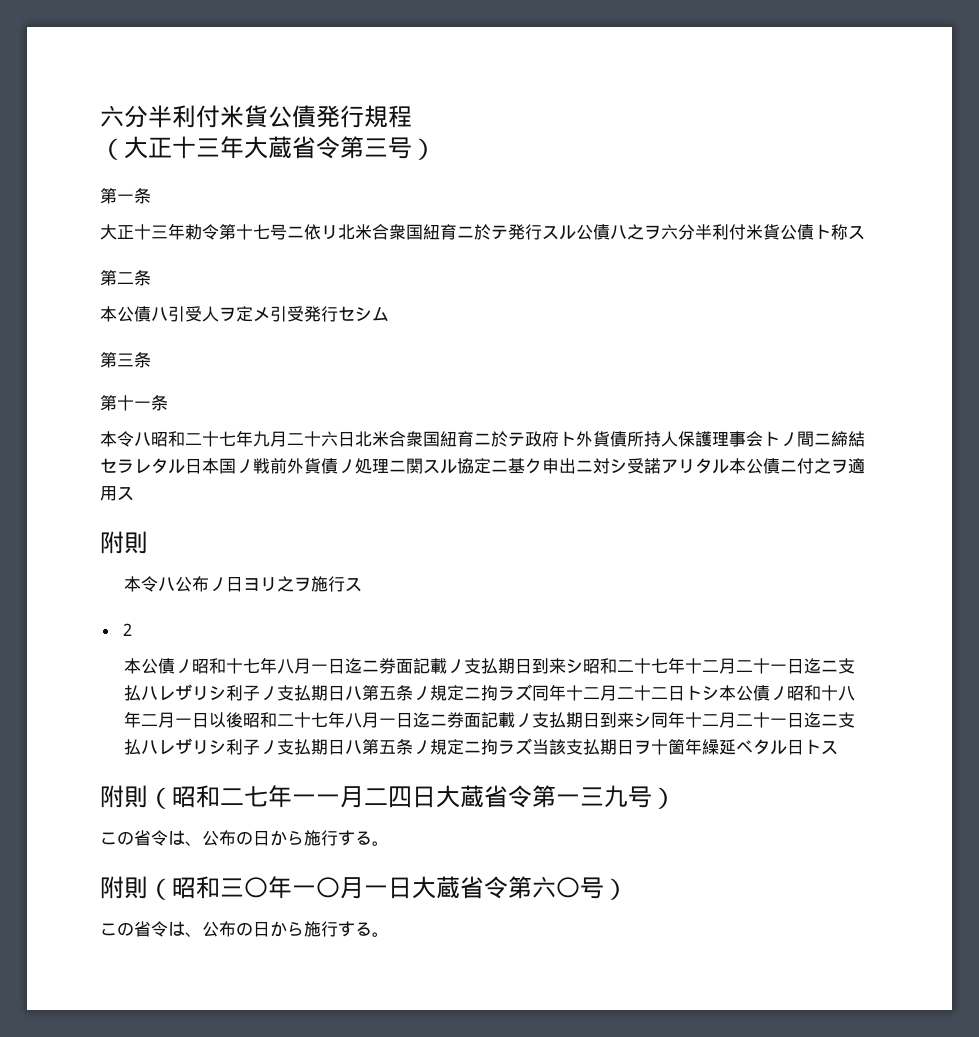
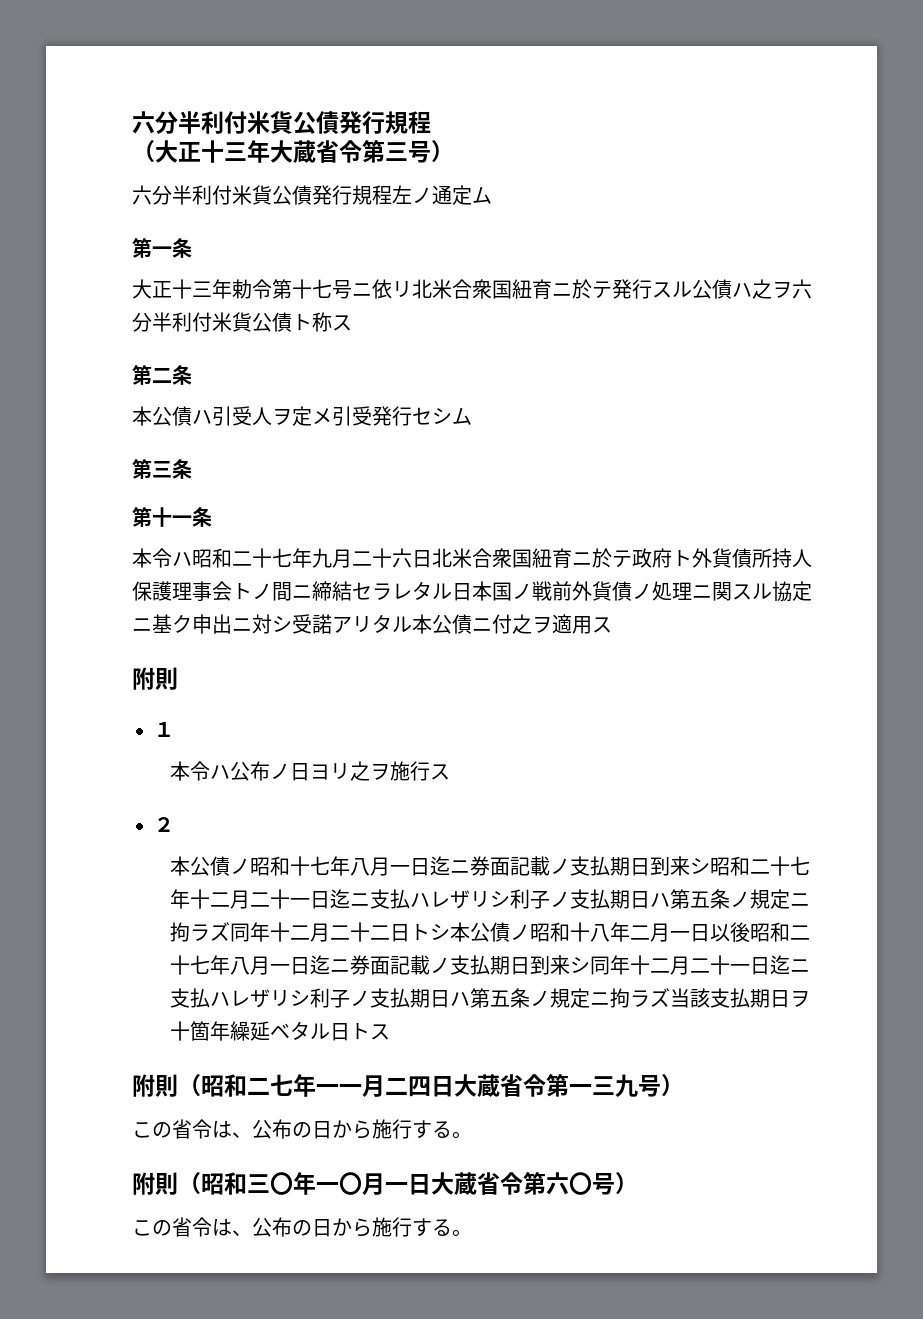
+ 六分半利付米貨公債発行規程左ノ通定ム
+ １

